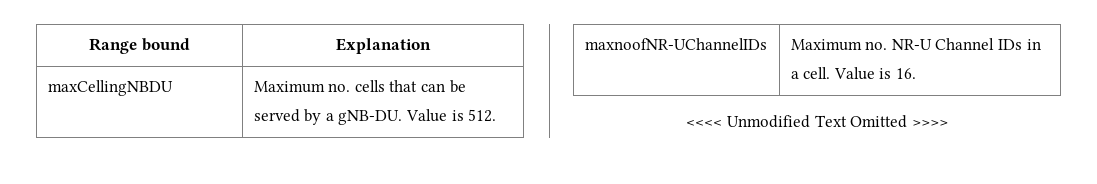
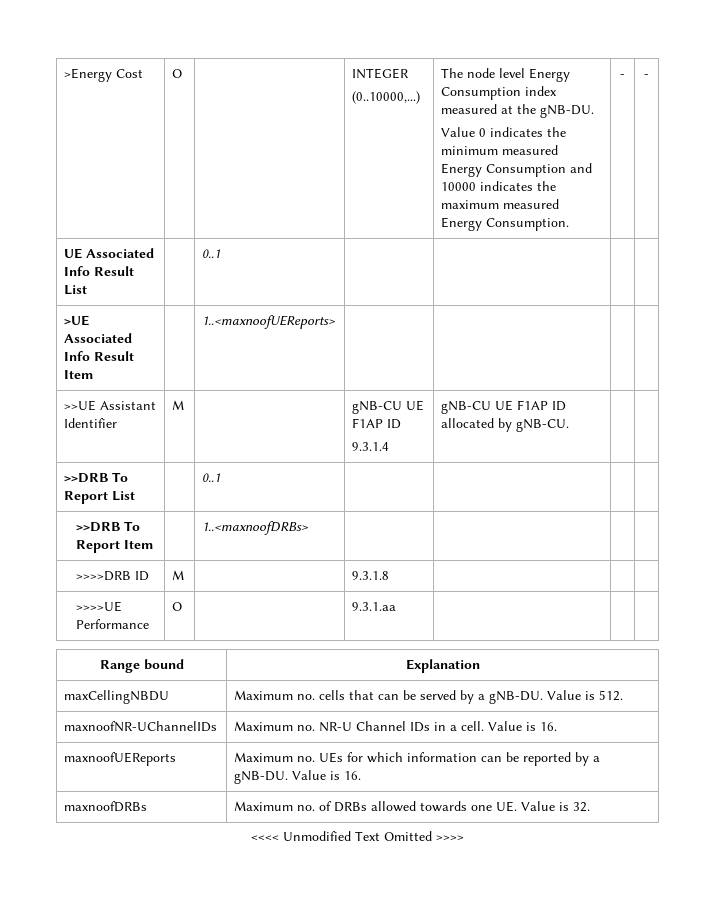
+ >Energy Cost | O | | INTEGER
+ (0..10000,...) | The node level Energy Consumption index measured at the gNB-DU.
+ Value 0 indicates the minimum measured Energy Consumption and 10000 indicates the maximum measured Energy Consumption. | - | -
+ UE Associated Info Result List | | 0..1 | | | |
+ >UE Associated Info Result Item | | 1..<maxnoofUEReports> | | | |
+ >>UE Assistant Identifier | M | | gNB-CU UE F1AP ID
+ 9.3.1.4 | gNB-CU UE F1AP ID allocated by gNB-CU. | |
+ >>DRB To Report List | | 0..1 | | | |
+ >>DRB To Report Item | | 1..<maxnoofDRBs> | | | |
+ >>>>DRB ID | M | | 9.3.1.8 | | |
+ >>>>UE Performance | O | | 9.3.1.aa | | |
+ maxnoofUEReports | Maximum no. UEs for which information can be reported by a gNB-DU. Value is 16.
+ maxnoofDRBs | Maximum no. of DRBs allowed towards one UE. Value is 32.

